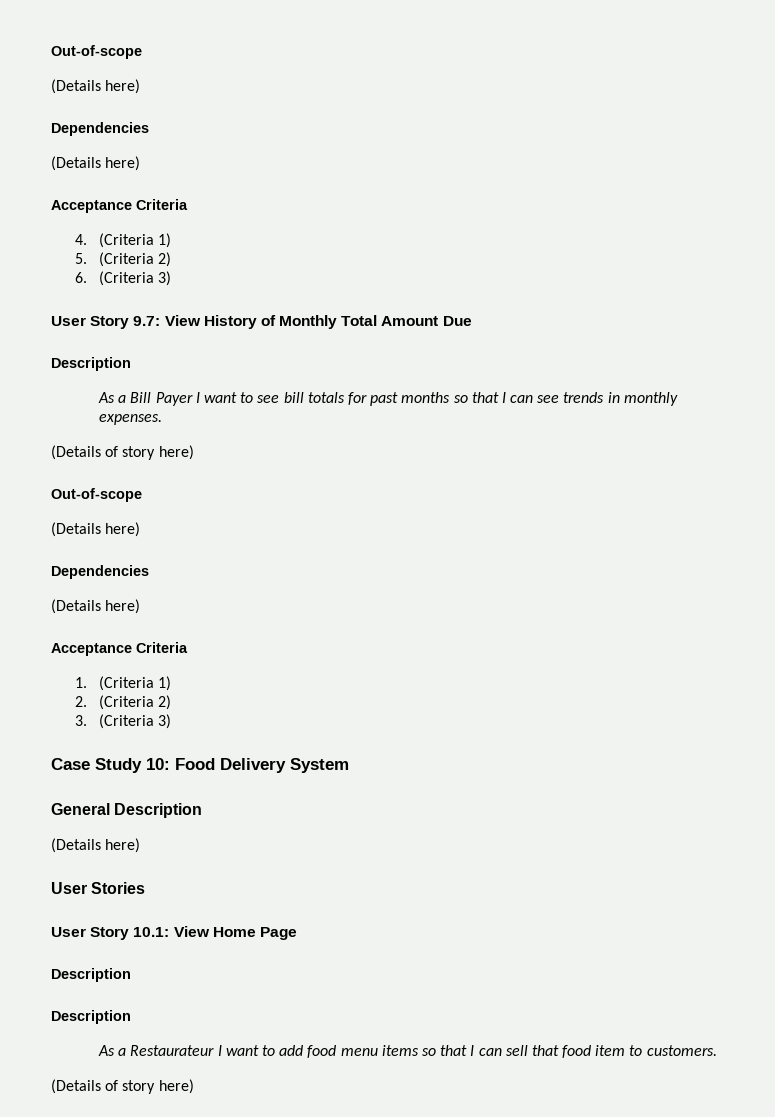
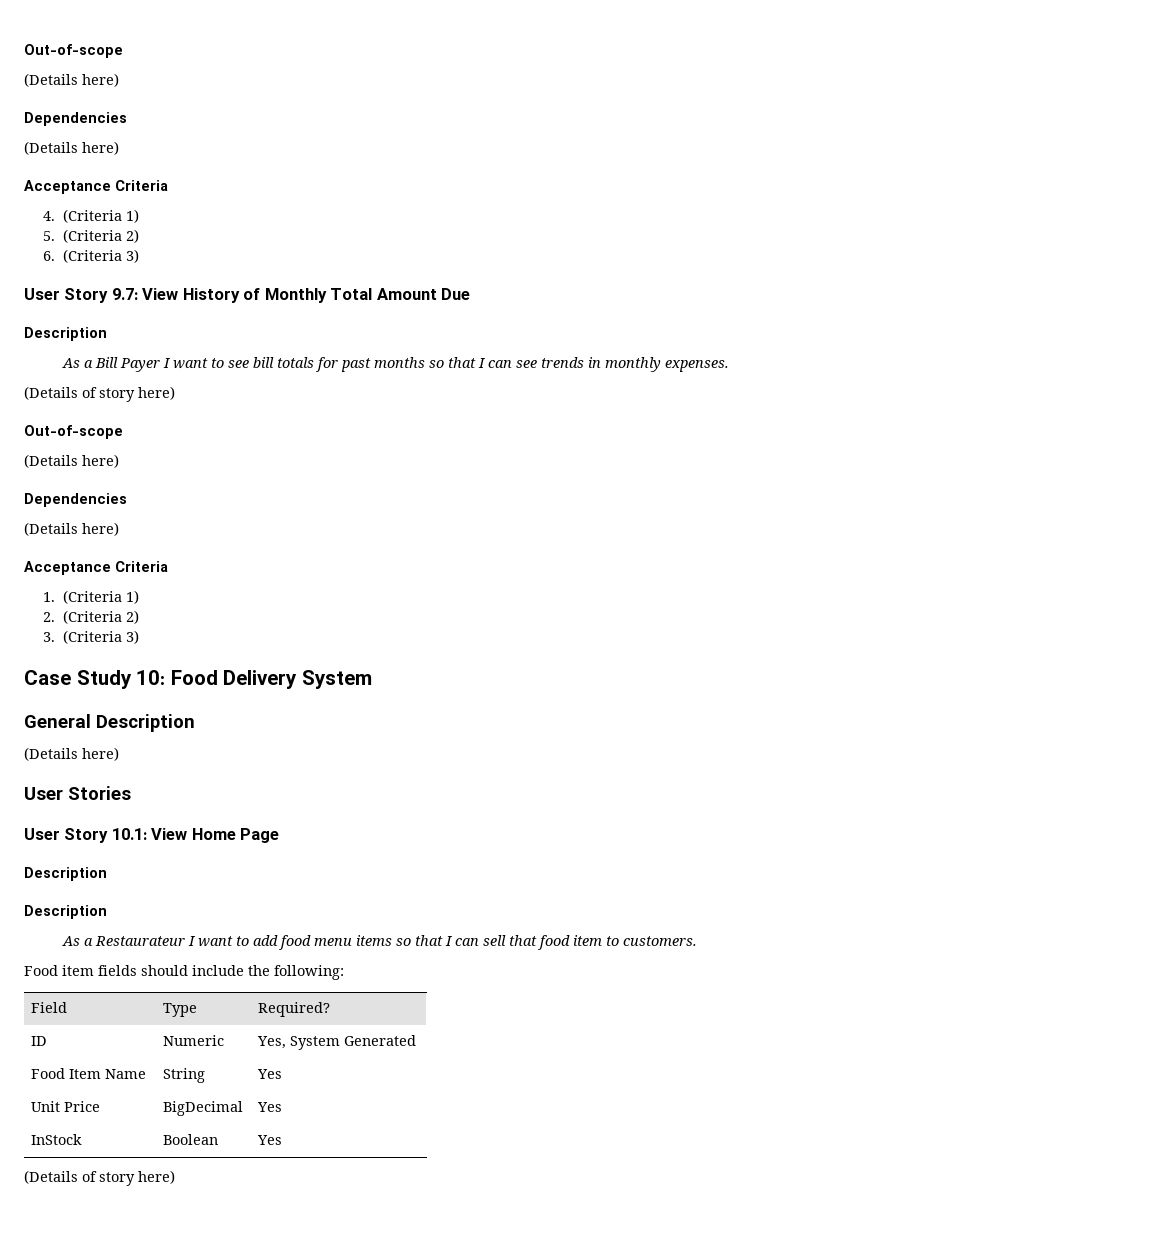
+ Food item fields should include the following:
+ Field | Type | Required?
+ ID | Numeric | Yes, System Generated
+ Food Item Name | String | Yes
+ Unit Price | BigDecimal | Yes
+ InStock | Boolean | Yes

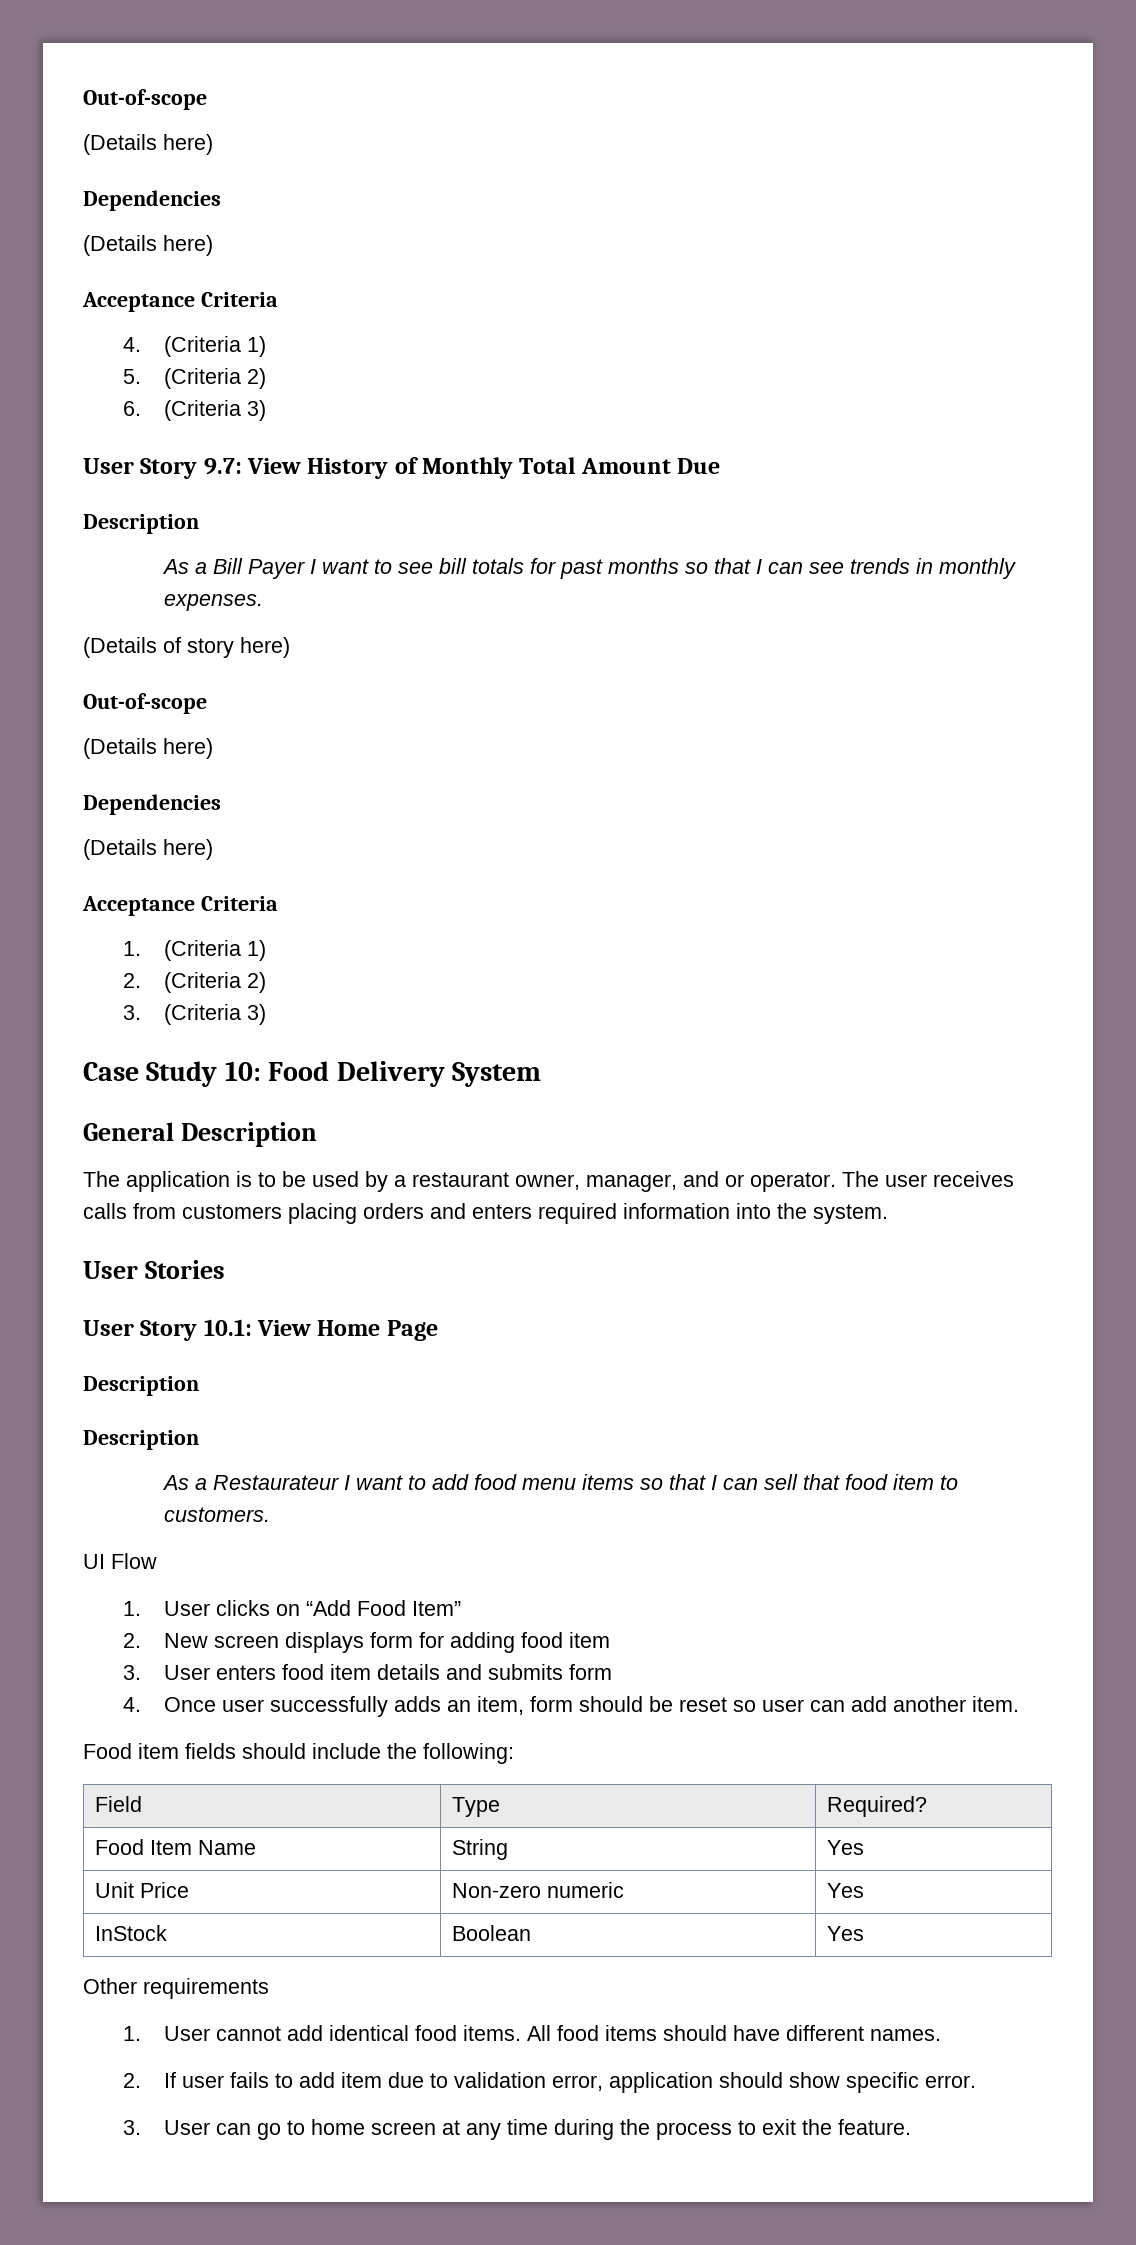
  General Description
- (Details here)
+ The application is to be used by a restaurant owner, manager, and or operator. The user receives calls from customers placing orders and enters required information into the system.
+ UI Flow
+ 1. User clicks on “Add Food Item”
+ 2. New screen displays form for adding food item
+ 3. User enters food item details and submits form
+ 4. Once user successfully adds an item, form should be reset so user can add another item.
- ID | Numeric | Yes, System Generated
- Unit Price | BigDecimal | Yes
+ Unit Price | Non-zero numeric | Yes
  InStock | Boolean | Yes
- (Details of story here)
+ Other requirements
+ 1. User cannot add identical food items. All food items should have different names.
+ 2. If user fails to add item due to validation error, application should show specific error.
+ 3. User can go to home screen at any time during the process to exit the feature.

